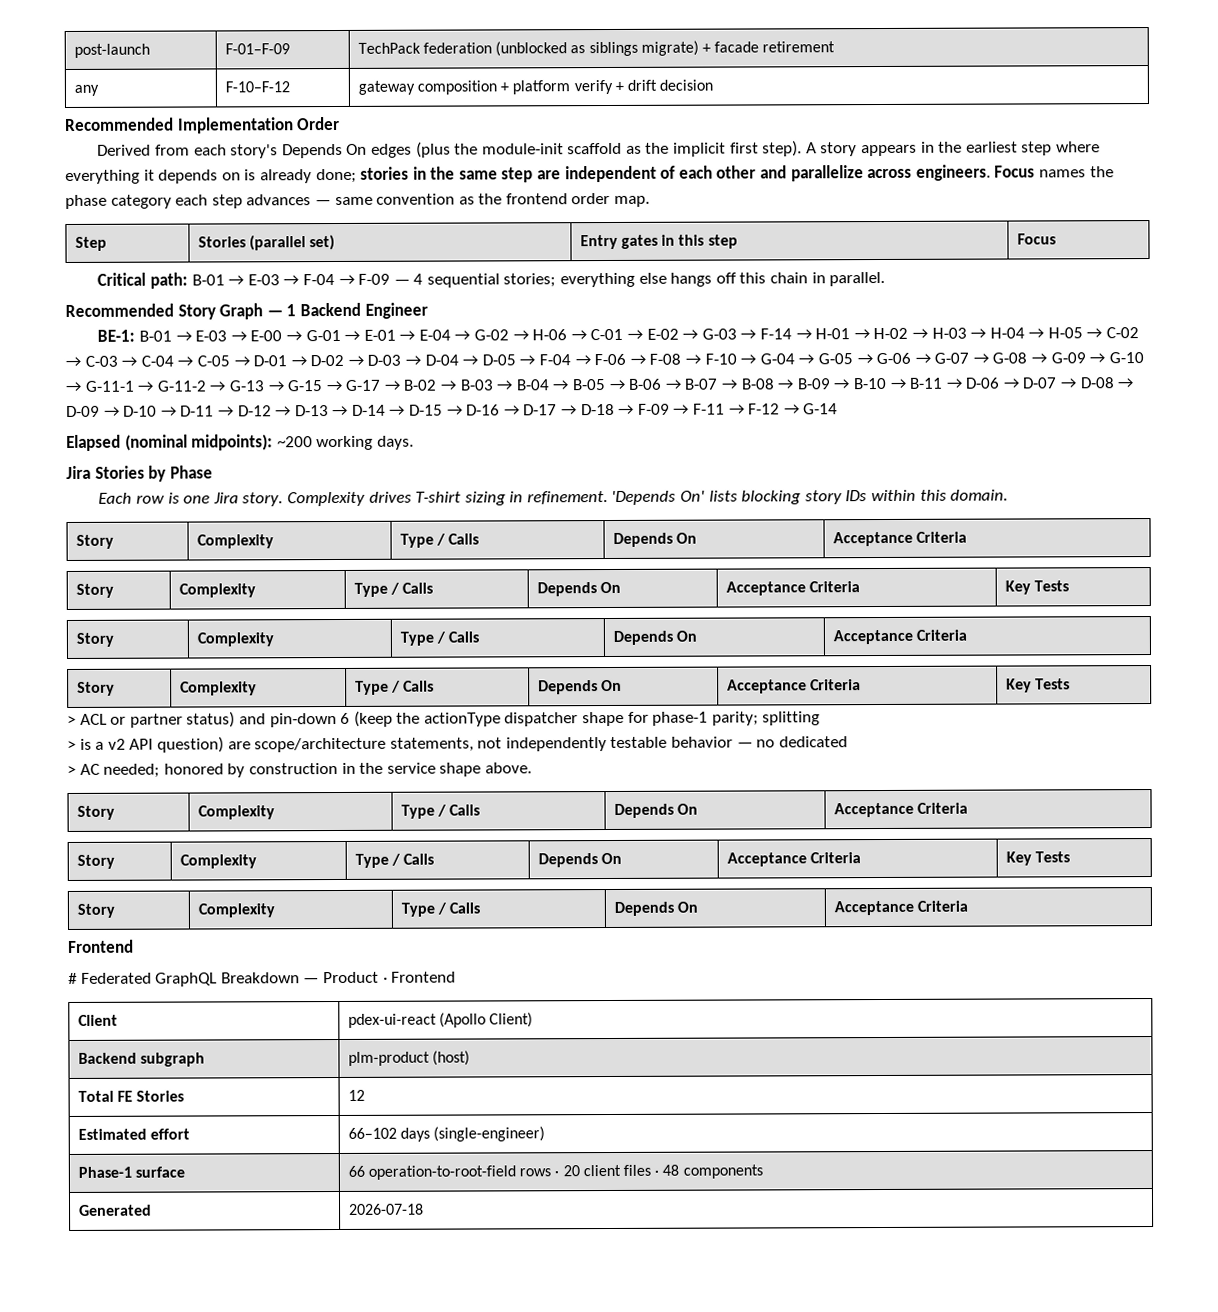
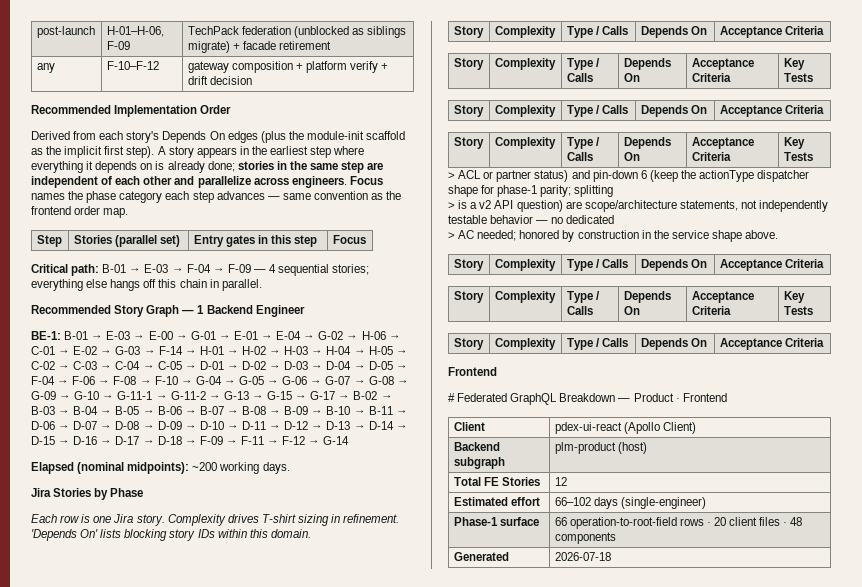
- post-launch | F-01–F-09 | TechPack federation (unblocked as siblings migrate) + facade retirement
+ post-launch | H-01–H-06, F-09 | TechPack federation (unblocked as siblings migrate) + facade retirement

